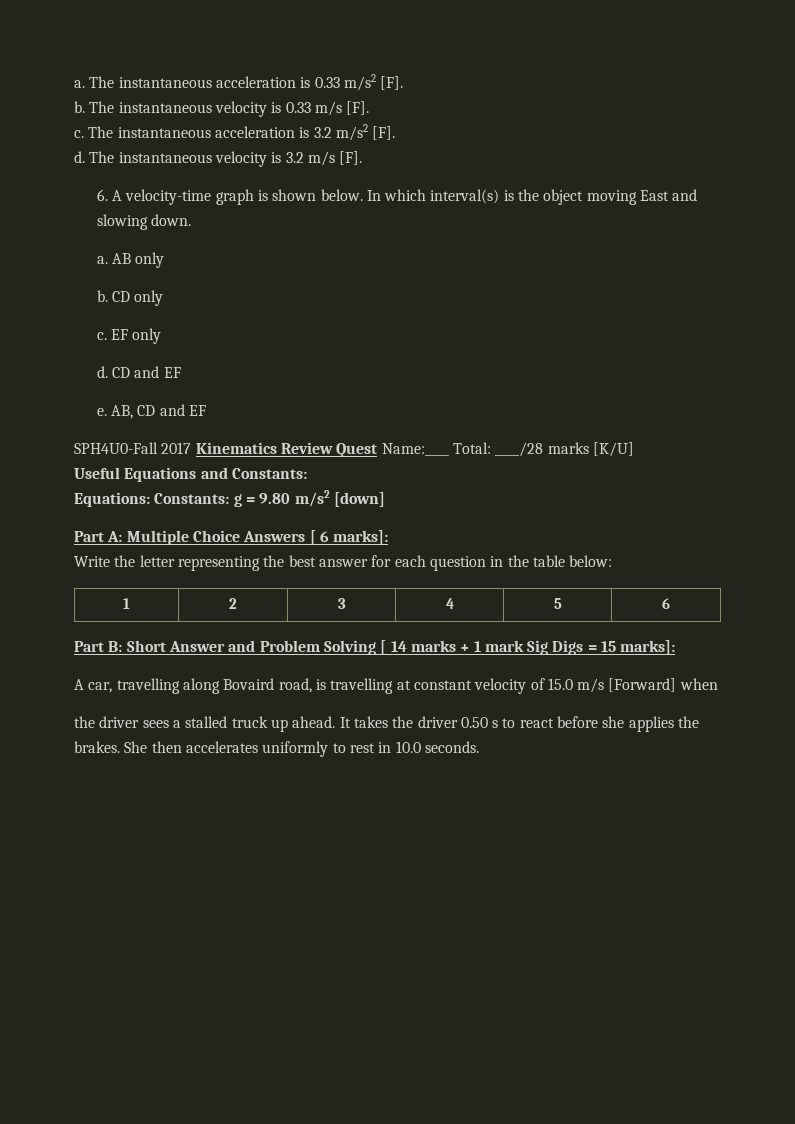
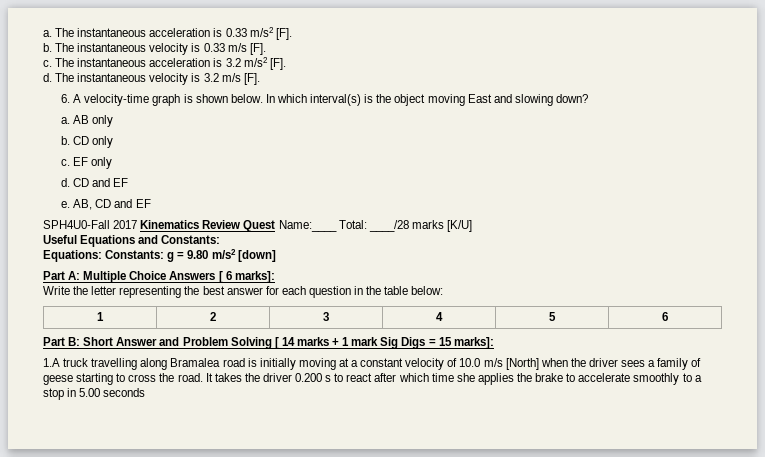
- In which interval(s) is the object moving East and slowing down.
+ In which interval(s) is the object moving East and slowing down?
- A car, travelling along Bovaird road, is travelling at constant velocity of 15.0 m/s [Forward] when
- the driver sees a stalled truck up ahead.
+ 1.A truck travelling along Bramalea road is initially moving at a constant velocity of 10.0 m/s [North] when the driver sees a family of geese starting to cross the road.
- It takes the driver 0.50 s to react before she applies the brakes. She then accelerates uniformly to rest in 10.0 seconds.
+ It takes the driver 0.200 s to react after which time she applies the brake to accelerate smoothly to a stop in 5.00 seconds

